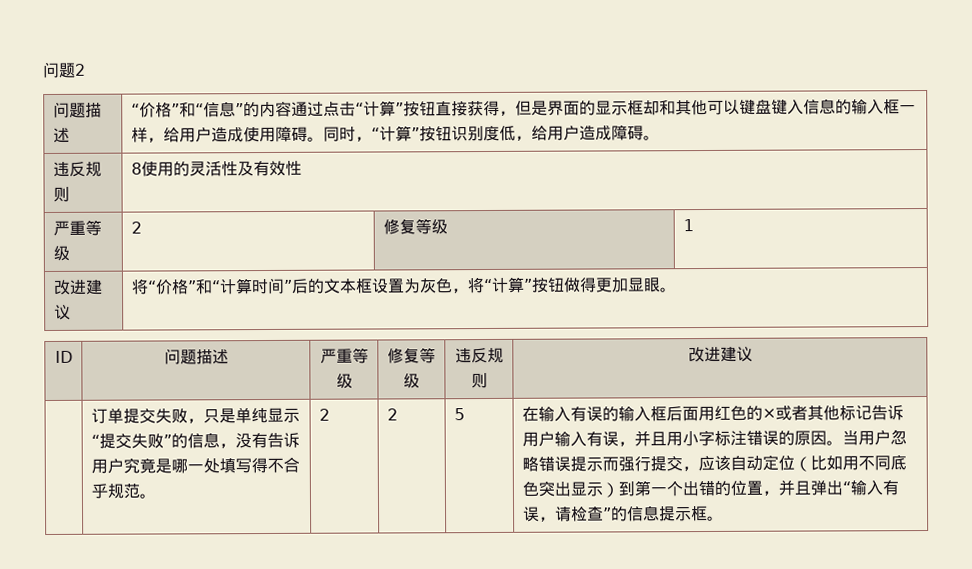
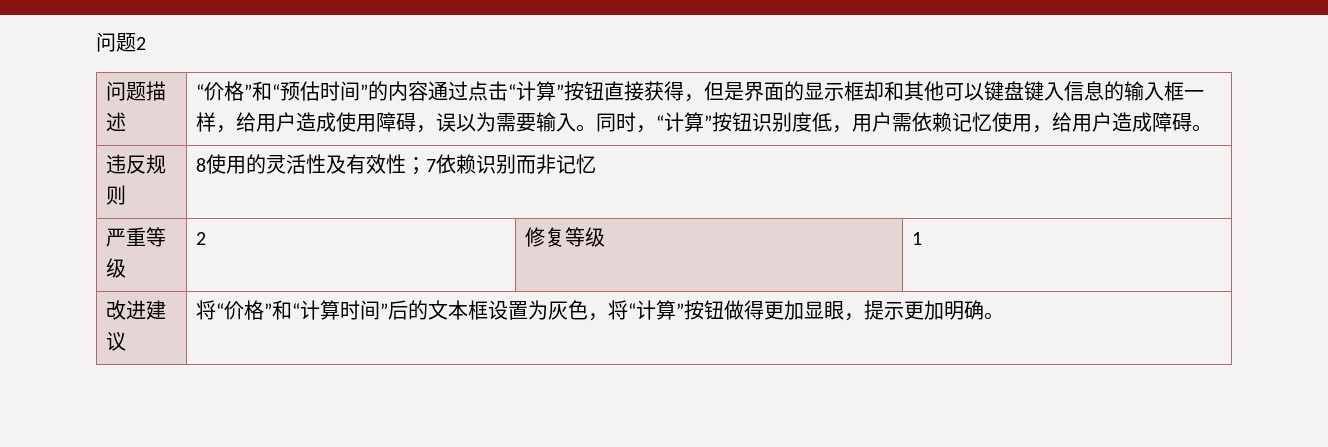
- “价格”和“信息”的内容通过点击“计算”按钮直接获得，但是界面的显示框却和其他可以键盘键入信息的输入框一样，给用户造成使用障碍。
+ “价格”和“预估时间”的内容通过点击“计算”按钮直接获得，但是界面的显示框却和其他可以键盘键入信息的输入框一样，给用户造成使用障碍，误以为需要输入。
- 同时，“计算”按钮识别度低，给用户造成障碍。
+ 同时，“计算”按钮识别度低，用户需依赖记忆使用，给用户造成障碍。
- 违反规则 | 8使用的灵活性及有效性
+ 违反规则 | 8使用的灵活性及有效性；7依赖识别而非记忆
- 改进建议 | 将“价格”和“计算时间”后的文本框设置为灰色，将“计算”按钮做得更加显眼。
- ID | 问题描述 | 严重等级 | 修复等级 | 违反规则 | 改进建议
- | 订单提交失败，只是单纯显示“提交失败”的信息，没有告诉用户究竟是哪一处填写得不合乎规范。 | 2 | 2 | 5 | 在输入有误的输入框后面用红色的×或者其他标记告诉用户输入有误，并且用小字标注错误的原因。当用户忽略错误提示而强行提交，应该自动定位（比如用不同底色突出显示）到第一个出错的位置，并且弹出“输入有误，请检查”的信息提示框。
+ 改进建议 | 将“价格”和“计算时间”后的文本框设置为灰色，将“计算”按钮做得更加显眼，提示更加明确。

